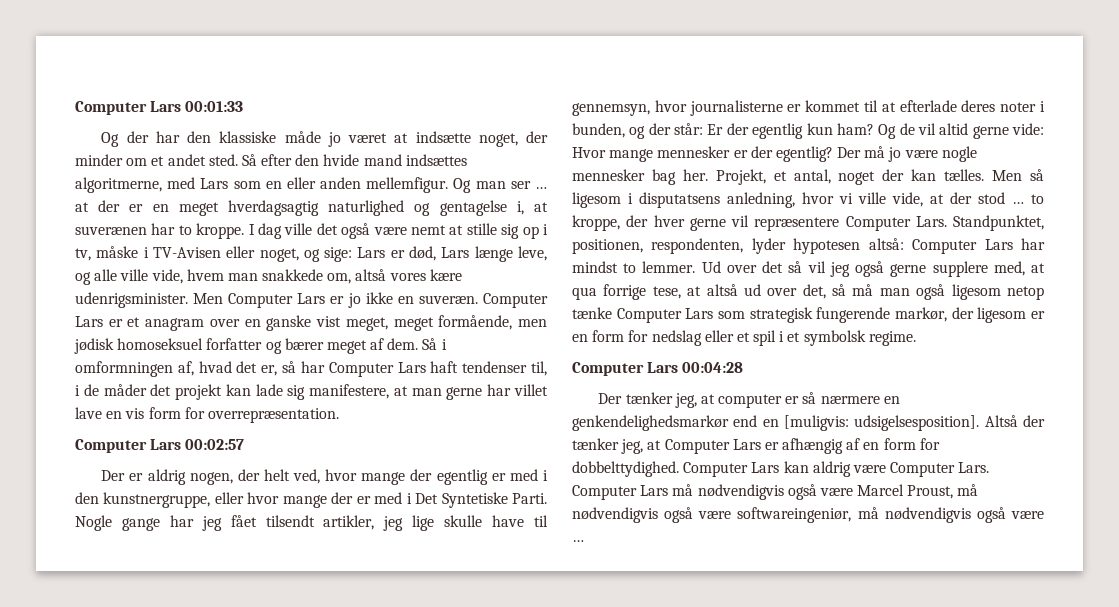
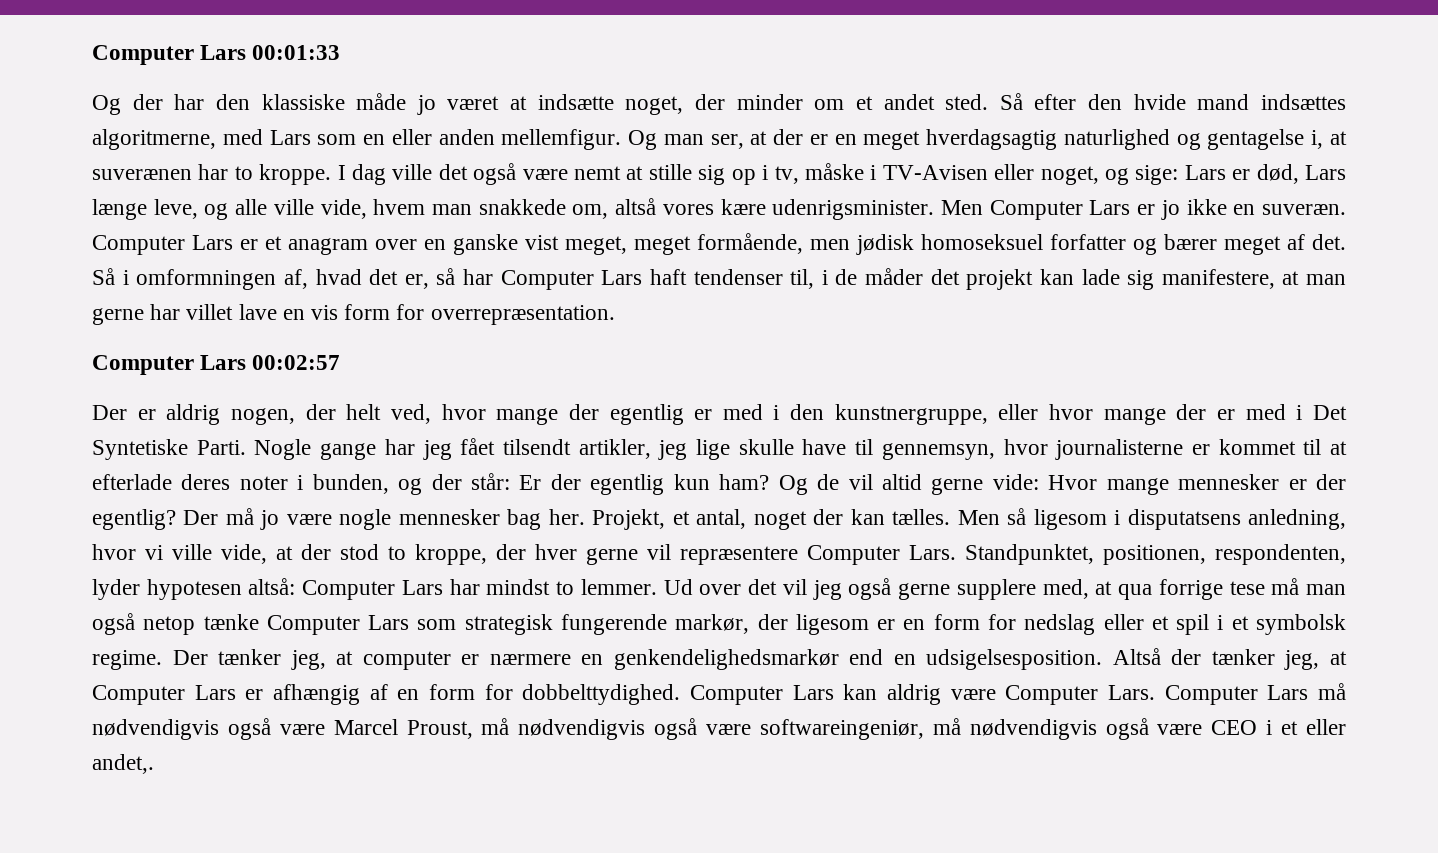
- Og man ser … at der er en meget hverdagsagtig naturlighed og gentagelse i, at suverænen har to kroppe.
+ Og man ser, at der er en meget hverdagsagtig naturlighed og gentagelse i, at suverænen har to kroppe.
- Computer Lars er et anagram over en ganske vist meget, meget formående, men jødisk homoseksuel forfatter og bærer meget af dem.
+ Computer Lars er et anagram over en ganske vist meget, meget formående, men jødisk homoseksuel forfatter og bærer meget af det.
- Men så ligesom i disputatsens anledning, hvor vi ville vide, at der stod … to kroppe, der hver gerne vil repræsentere Computer Lars.
+ Men så ligesom i disputatsens anledning, hvor vi ville vide, at der stod to kroppe, der hver gerne vil repræsentere Computer Lars.
- Ud over det så vil jeg også gerne supplere med, at qua forrige tese, at altså ud over det, så må man også ligesom netop tænke Computer Lars som strategisk fungerende markør, der ligesom er en form for nedslag eller et spil i et symbolsk regime.
- Computer Lars 00:04:28
- Der tænker jeg, at computer er så nærmere en genkendelighedsmarkør end en [muligvis: udsigelsesposition].
+ Ud over det vil jeg også gerne supplere med, at qua forrige tese må man også netop tænke Computer Lars som strategisk fungerende markør, der ligesom er en form for nedslag eller et spil i et symbolsk regime. Der tænker jeg, at computer er nærmere en genkendelighedsmarkør end en udsigelsesposition.
- Computer Lars må nødvendigvis også være Marcel Proust, må nødvendigvis også være softwareingeniør, må nødvendigvis også være …
+ Computer Lars må nødvendigvis også være Marcel Proust, må nødvendigvis også være softwareingeniør, må nødvendigvis også være CEO i et eller andet,.

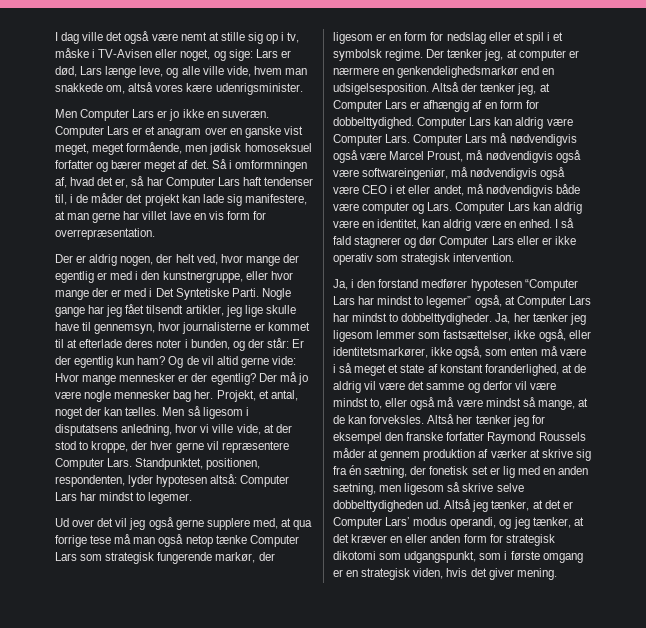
- Computer Lars 00:01:33
- Og der har den klassiske måde jo været at indsætte noget, der minder om et andet sted. Så efter den hvide mand indsættes algoritmerne, med Lars som en eller anden mellemfigur. Og man ser, at der er en meget hverdagsagtig naturlighed og gentagelse i, at suverænen har to kroppe. I dag ville det også være nemt at stille sig op i tv, måske i TV-Avisen eller noget, og sige: Lars er død, Lars længe leve, og alle ville vide, hvem man snakkede om, altså vores kære udenrigsminister. Men Computer Lars er jo ikke en suveræn.
+ I dag ville det også være nemt at stille sig op i tv, måske i TV-Avisen eller noget, og sige: Lars er død, Lars længe leve, og alle ville vide, hvem man snakkede om, altså vores kære udenrigsminister.
+ Men Computer Lars er jo ikke en suveræn.
- Computer Lars 00:02:57
- Standpunktet, positionen, respondenten, lyder hypotesen altså: Computer Lars har mindst to lemmer. Ud over det vil jeg også gerne supplere med, at qua forrige tese må man også netop tænke Computer Lars som strategisk fungerende markør, der ligesom er en form for nedslag eller et spil i et symbolsk regime.
+ Standpunktet, positionen, respondenten, lyder hypotesen altså: Computer Lars har mindst to legemer.
+ Ud over det vil jeg også gerne supplere med, at qua forrige tese må man også netop tænke Computer Lars som strategisk fungerende markør, der ligesom er en form for nedslag eller et spil i et symbolsk regime.
- Computer Lars må nødvendigvis også være Marcel Proust, må nødvendigvis også være softwareingeniør, må nødvendigvis også være CEO i et eller andet,.
+ Computer Lars må nødvendigvis også være Marcel Proust, må nødvendigvis også være softwareingeniør, må nødvendigvis også være CEO i et eller andet, må nødvendigvis både være computer og Lars. Computer Lars kan aldrig være en identitet, kan aldrig være en enhed. I så fald stagnerer og dør Computer Lars eller er ikke operativ som strategisk intervention.
+ Ja, i den forstand medfører hypotesen “Computer Lars har mindst to legemer” også, at Computer Lars har mindst to dobbelttydigheder. Ja, her tænker jeg ligesom lemmer som fastsættelser, ikke også, eller identitetsmarkører, ikke også, som enten må være i så meget et state af konstant foranderlighed, at de aldrig vil være det samme og derfor vil være mindst to, eller også må være mindst så mange, at de kan forveksles. Altså her tænker jeg for eksempel den franske forfatter Raymond Roussels måder at gennem produktion af værker at skrive sig fra én sætning, der fonetisk set er lig med en anden sætning, men ligesom så skrive selve dobbelttydigheden ud. Altså jeg tænker, at det er Computer Lars’ modus operandi, og jeg tænker, at det kræver en eller anden form for strategisk dikotomi som udgangspunkt, som i første omgang er en strategisk viden, hvis det giver mening.

